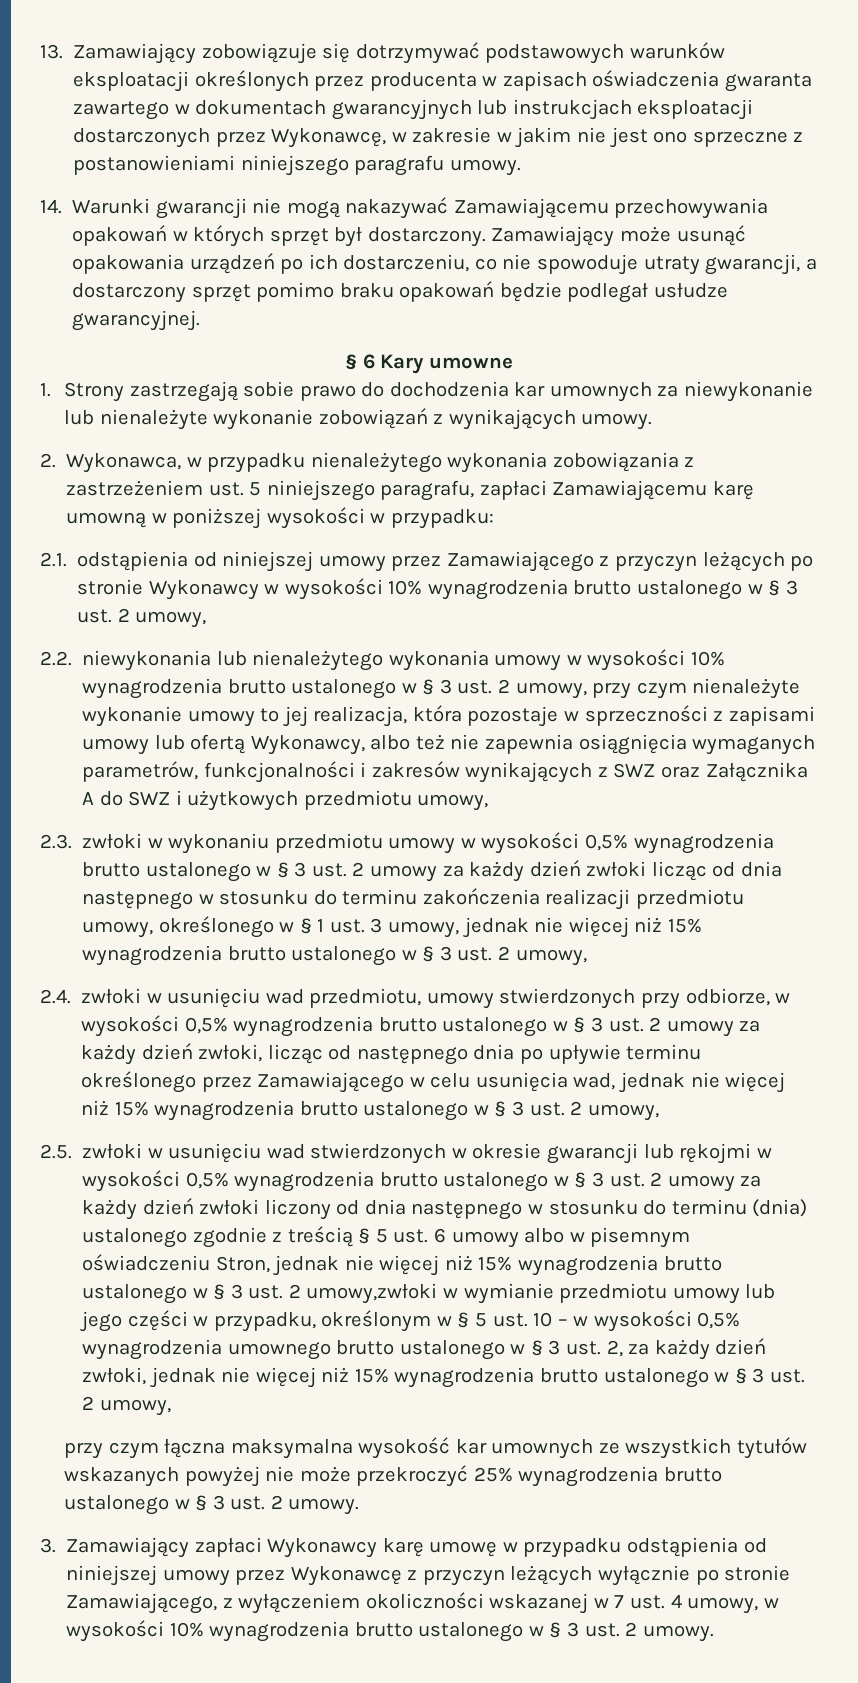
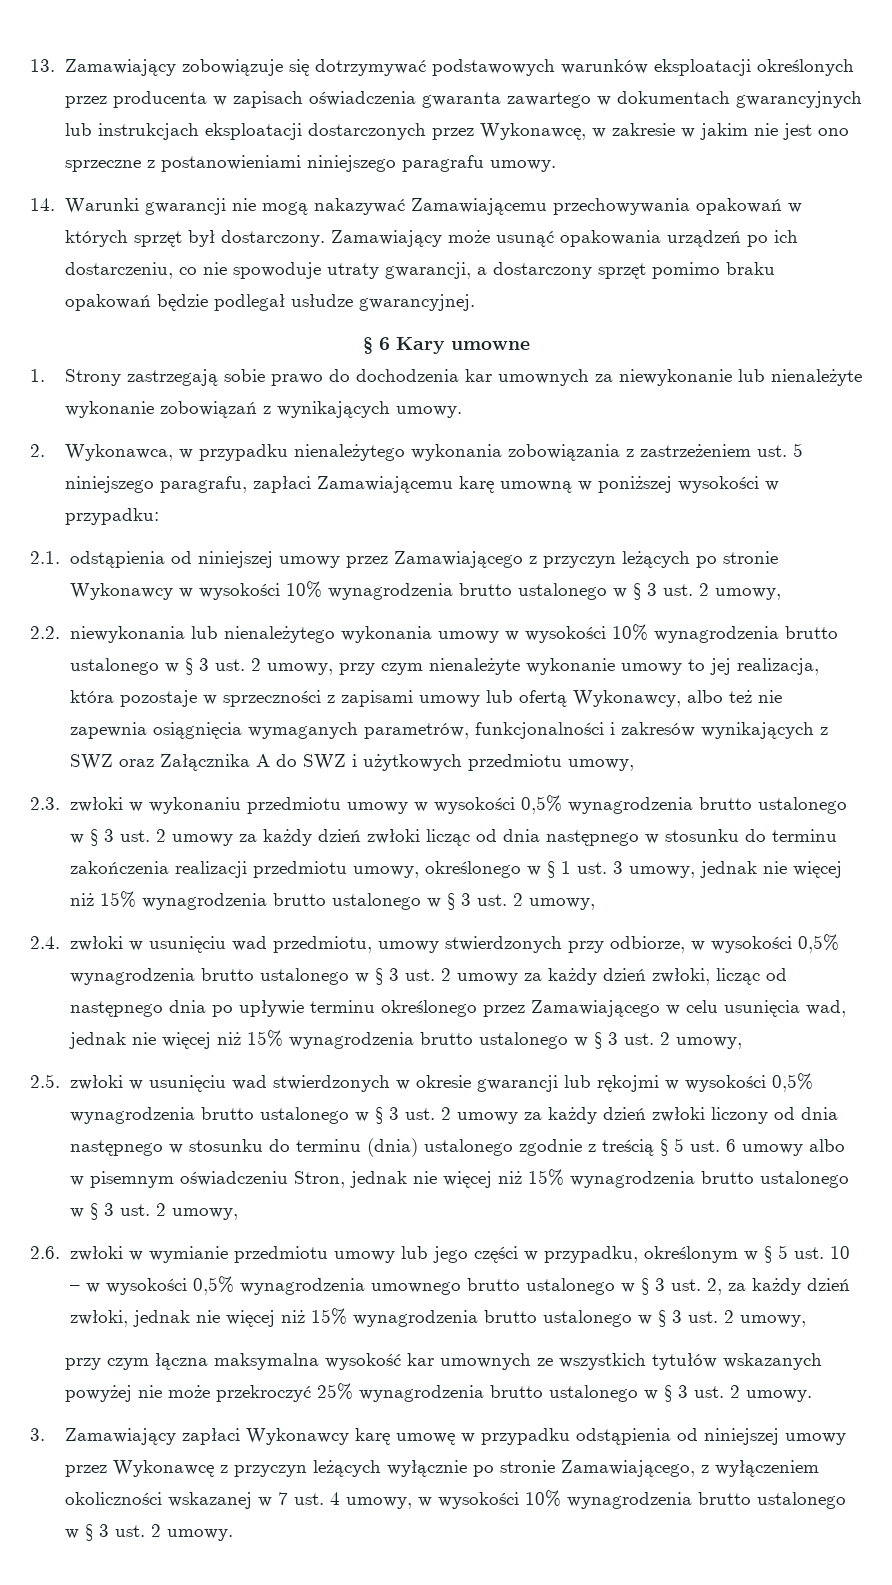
- 2.5. zwłoki w usunięciu wad stwierdzonych w okresie gwarancji lub rękojmi w wysokości 0,5% wynagrodzenia brutto ustalonego w § 3 ust. 2 umowy za każdy dzień zwłoki liczony od dnia następnego w stosunku do terminu (dnia) ustalonego zgodnie z treścią § 5 ust. 6 umowy albo w pisemnym oświadczeniu Stron, jednak nie więcej niż 15% wynagrodzenia brutto ustalonego w § 3 ust. 2 umowy,zwłoki w wymianie przedmiotu umowy lub jego części w przypadku, określonym w § 5 ust. 10 – w wysokości 0,5% wynagrodzenia umownego brutto ustalonego w § 3 ust. 2, za każdy dzień zwłoki, jednak nie więcej niż 15% wynagrodzenia brutto ustalonego w § 3 ust. 2 umowy,
+ 2.5. zwłoki w usunięciu wad stwierdzonych w okresie gwarancji lub rękojmi w wysokości 0,5% wynagrodzenia brutto ustalonego w § 3 ust. 2 umowy za każdy dzień zwłoki liczony od dnia następnego w stosunku do terminu (dnia) ustalonego zgodnie z treścią § 5 ust. 6 umowy albo w pisemnym oświadczeniu Stron, jednak nie więcej niż 15% wynagrodzenia brutto ustalonego w § 3 ust. 2 umowy,
+ 2.6. zwłoki w wymianie przedmiotu umowy lub jego części w przypadku, określonym w § 5 ust. 10 – w wysokości 0,5% wynagrodzenia umownego brutto ustalonego w § 3 ust. 2, za każdy dzień zwłoki, jednak nie więcej niż 15% wynagrodzenia brutto ustalonego w § 3 ust. 2 umowy,

